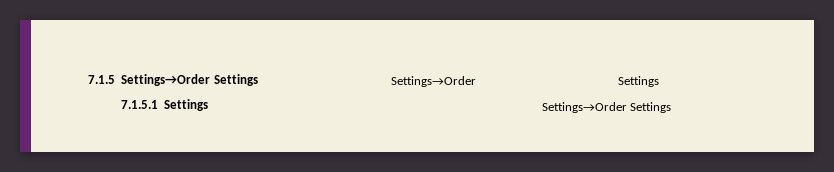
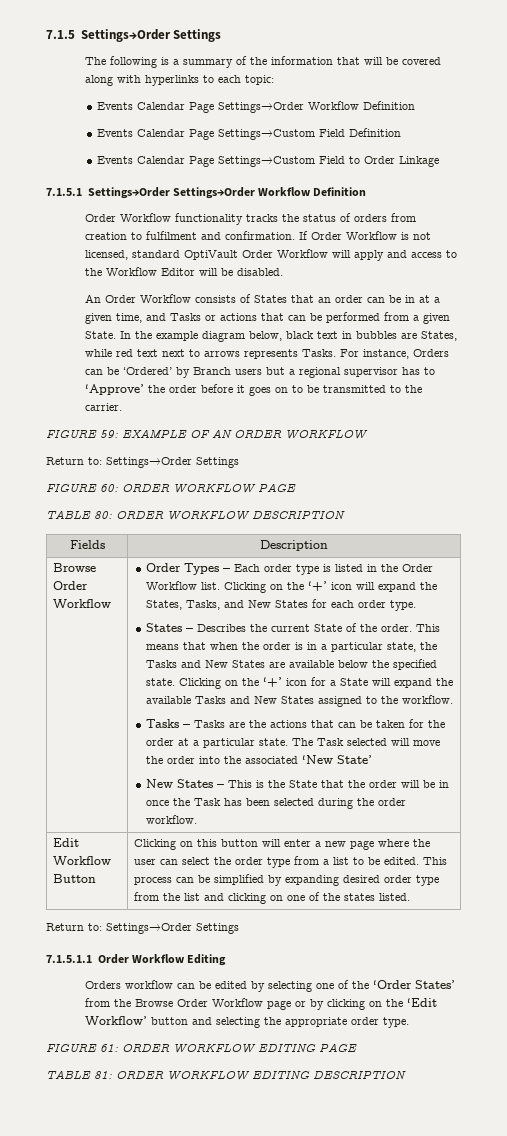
- 7.1.5.1 Settings Settings→Order Settings
- Settings→Order Settings
+ The following is a summary of the information that will be covered along with hyperlinks to each topic:
+ Events Calendar Page Settings→Order Workflow Definition
+ Events Calendar Page Settings→Custom Field Definition
+ Events Calendar Page Settings→Custom Field to Order Linkage
+ 7.1.5.1 Settings→Order Settings→Order Workflow Definition
+ Order Workflow functionality tracks the status of orders from creation to fulfilment and confirmation. If Order Workflow is not licensed, standard OptiVault Order Workflow will apply and access to the Workflow Editor will be disabled.
+ An Order Workflow consists of States that an order can be in at a given time, and Tasks or actions that can be performed from a given State. In the example diagram below, black text in bubbles are States, while red text next to arrows represents Tasks. For instance, Orders can be ‘Ordered’ by Branch users but a regional supervisor has to ‘Approve’ the order before it goes on to be transmitted to the carrier.
+ FIGURE 59: EXAMPLE OF AN ORDER WORKFLOW
+ Return to: Settings→Order Settings
+ FIGURE 60: ORDER WORKFLOW PAGE
+ TABLE 80: ORDER WORKFLOW DESCRIPTION
+ Fields | Description
+ Browse Order Workflow | Order Types – Each order type is listed in the Order Workflow list. Clicking on the ‘+’ icon will expand the States, Tasks, and New States for each order type.
+ States – Describes the current State of the order. This means that when the order is in a particular state, the Tasks and New States are available below the specified state. Clicking on the ‘+’ icon for a State will expand the available Tasks and New States assigned to the workflow.
+ Tasks – Tasks are the actions that can be taken for the order at a particular state. The Task selected will move the order into the associated ‘New State’
+ New States – This is the State that the order will be in once the Task has been selected during the order workflow.
+ Edit Workflow Button | Clicking on this button will enter a new page where the user can select the order type from a list to be edited. This process can be simplified by expanding desired order type from the list and clicking on one of the states listed.
+ Return to: Settings→Order Settings
+ 7.1.5.1.1 Order Workflow Editing
+ Orders workflow can be edited by selecting one of the ‘Order States’ from the Browse Order Workflow page or by clicking on the ‘Edit Workflow’ button and selecting the appropriate order type.
+ FIGURE 61: ORDER WORKFLOW EDITING PAGE
+ TABLE 81: ORDER WORKFLOW EDITING DESCRIPTION

